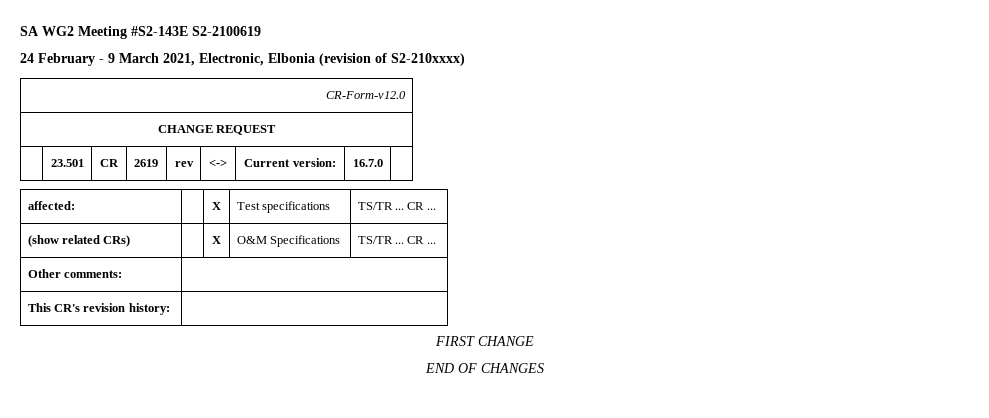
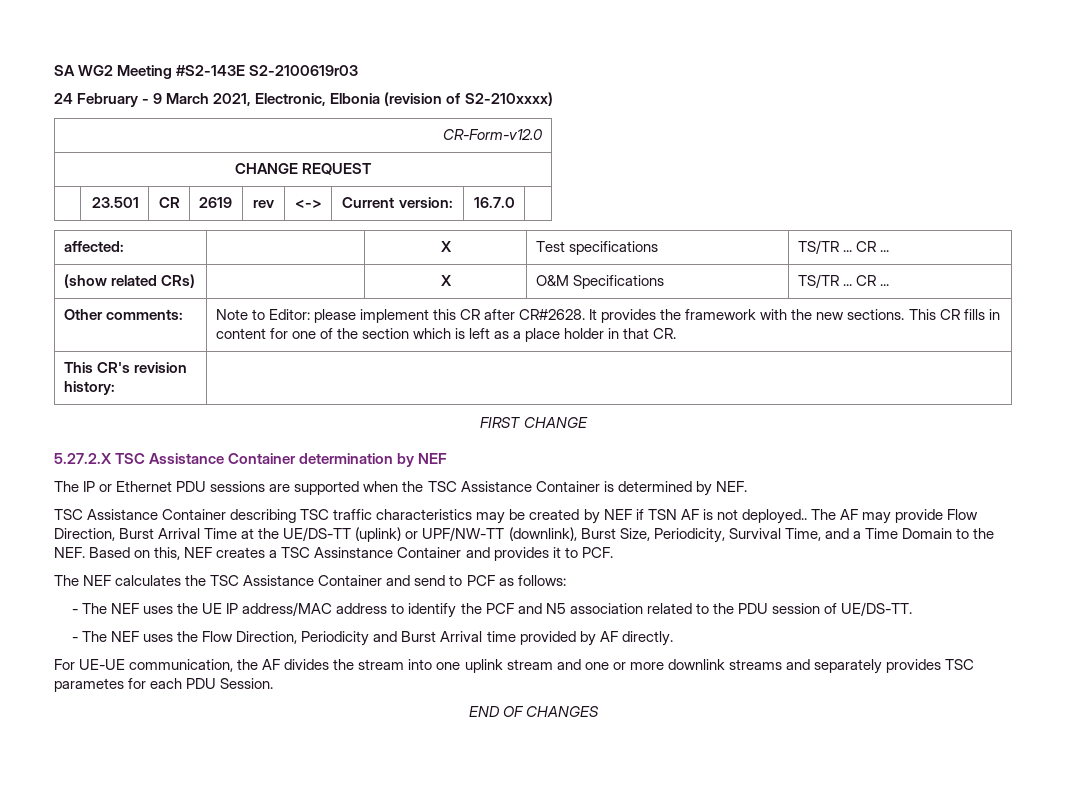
- SA WG2 Meeting #S2-143E S2-2100619
+ SA WG2 Meeting #S2-143E S2-2100619r03
- Other comments: |
+ Other comments: | Note to Editor: please implement this CR after CR#2628. It provides the framework with the new sections. This CR fills in content for one of the section which is left as a place holder in that CR.
+ 5.27.2.X TSC Assistance Container determination by NEF
+ The IP or Ethernet PDU sessions are supported when the TSC Assistance Container is determined by NEF.
+ TSC Assistance Container describing TSC traffic characteristics may be created by NEF if TSN AF is not deployed.. The AF may provide Flow Direction, Burst Arrival Time at the UE/DS-TT (uplink) or UPF/NW-TT (downlink), Burst Size, Periodicity, Survival Time, and a Time Domain to the NEF. Based on this, NEF creates a TSC Assinstance Container and provides it to PCF.
+ The NEF calculates the TSC Assistance Container and send to PCF as follows:
+ - The NEF uses the UE IP address/MAC address to identify the PCF and N5 association related to the PDU session of UE/DS-TT.
+ - The NEF uses the Flow Direction, Periodicity and Burst Arrival time provided by AF directly.
+ For UE-UE communication, the AF divides the stream into one uplink stream and one or more downlink streams and separately provides TSC parametes for each PDU Session.

